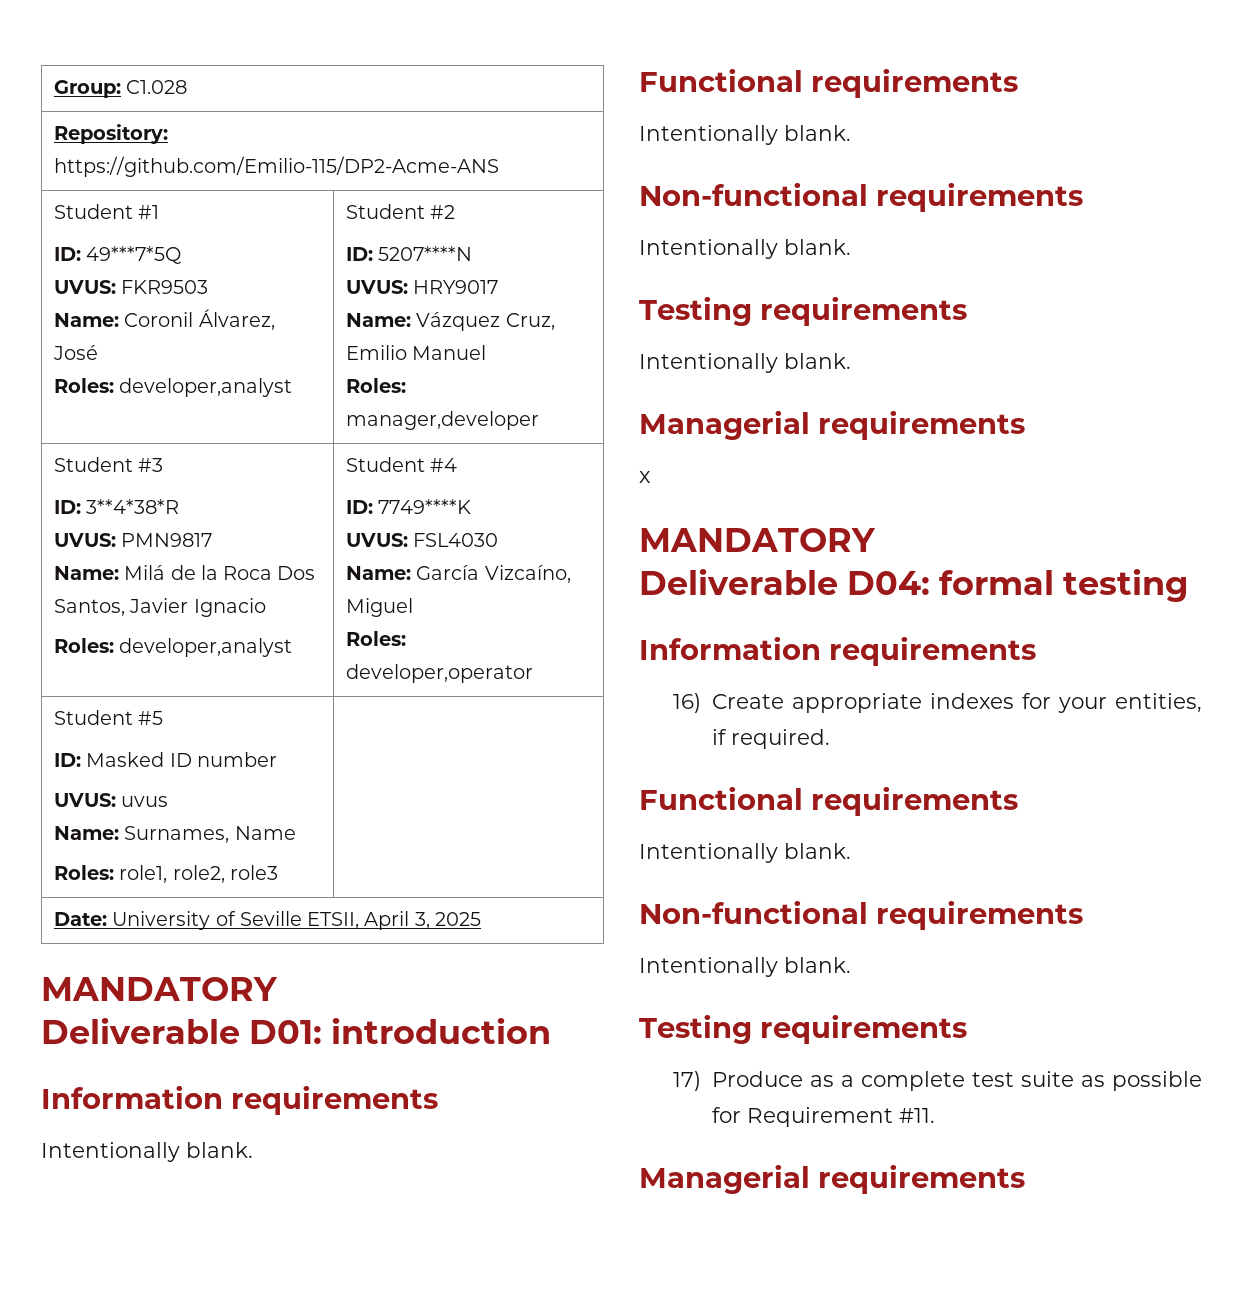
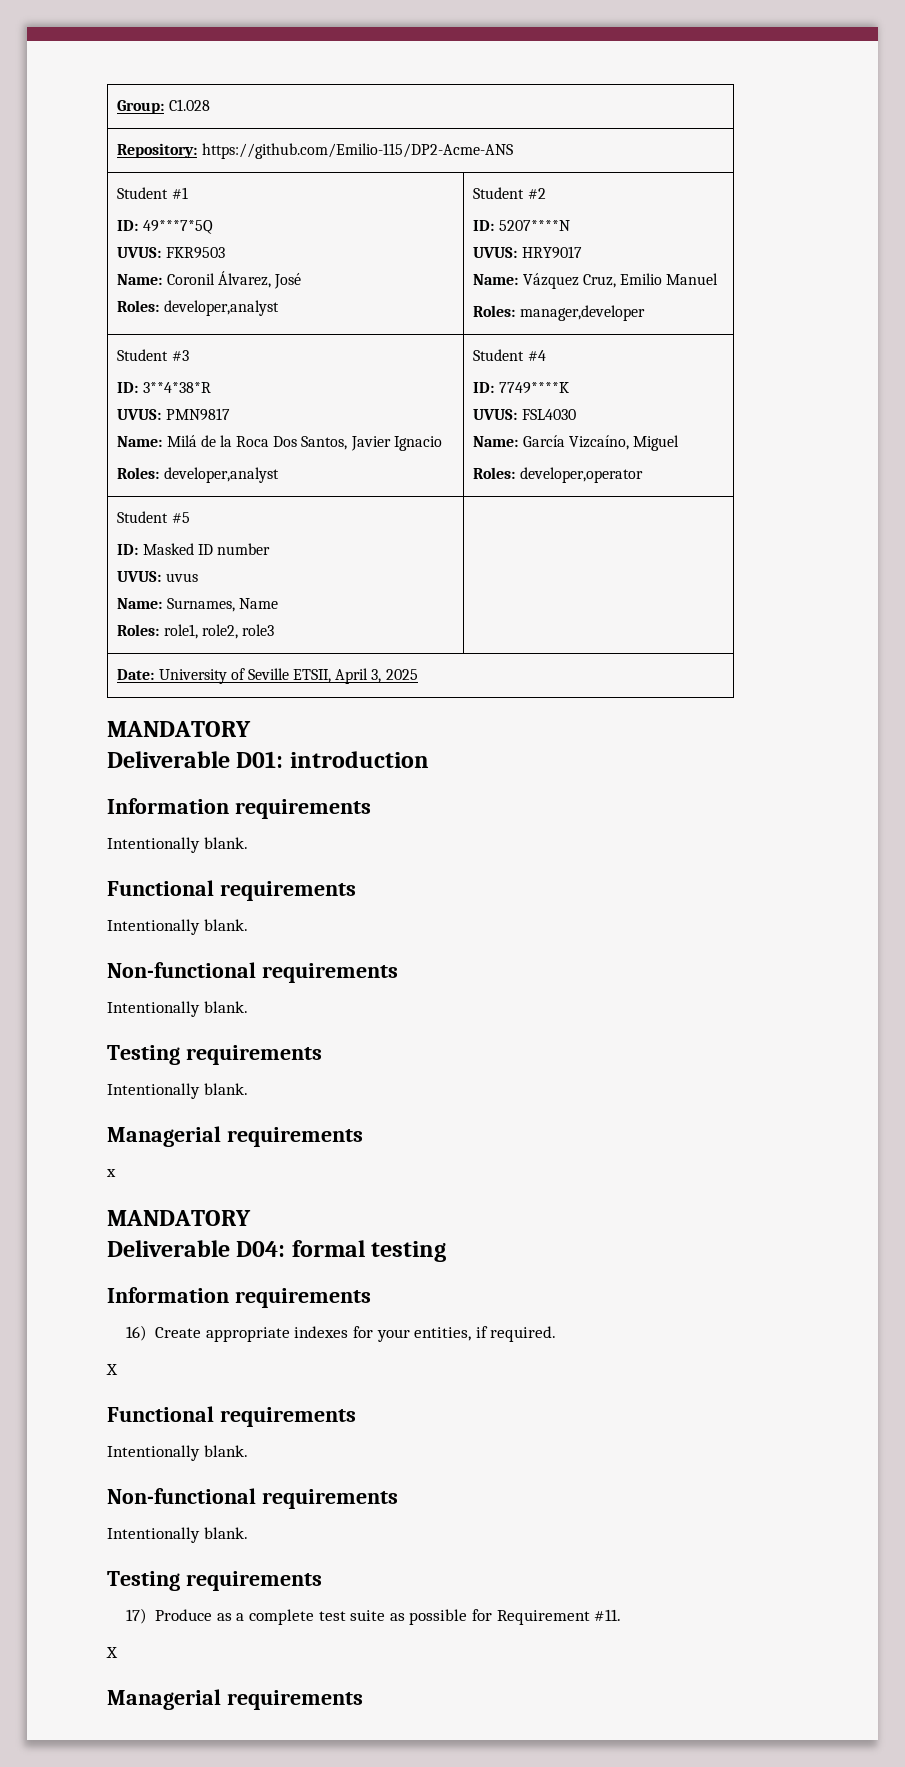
  16) Create appropriate indexes for your entities, if required.
+ X
  17) Produce as a complete test suite as possible for Requirement #11.
+ X

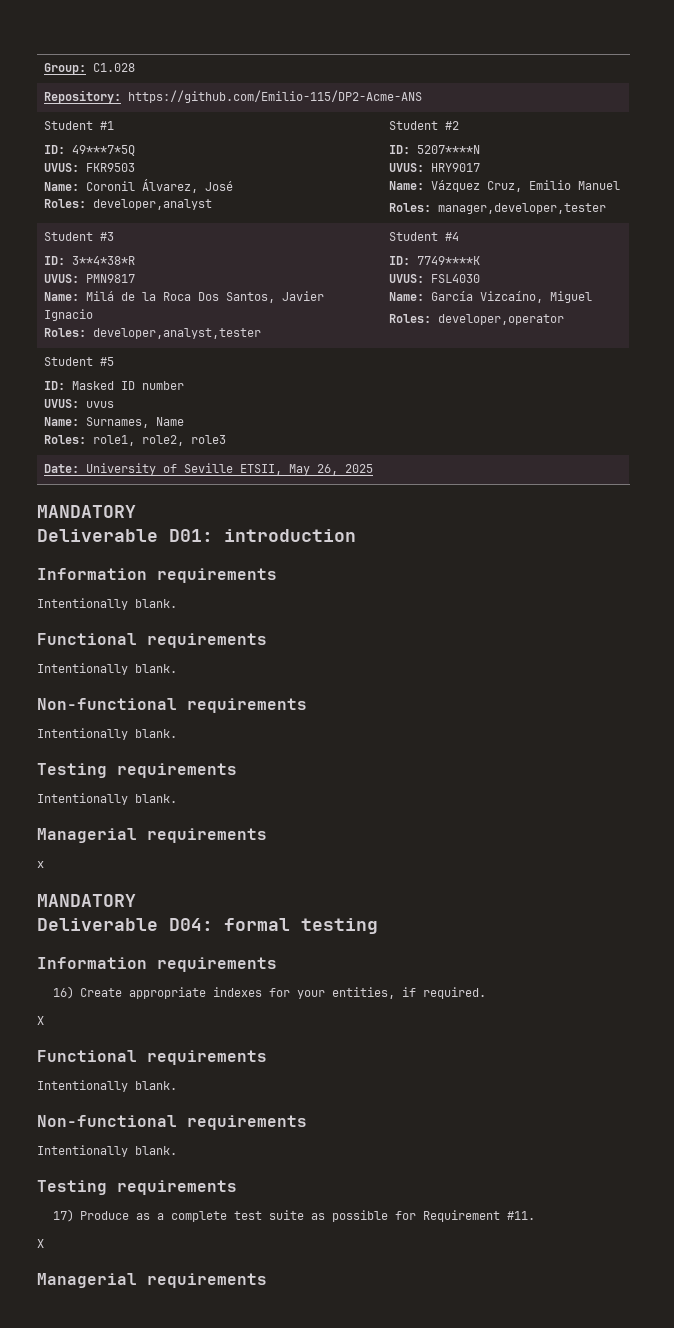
  Student #1
  ID: 49***7*5Q
  UVUS: FKR9503
  Name: Coronil Álvarez, José
  Roles: developer,analyst | Student #2
  ID: 5207****N
  UVUS: HRY9017
  Name: Vázquez Cruz, Emilio Manuel
- Roles: manager,developer
+ Roles: manager,developer,tester
  Student #3
  ID: 3**4*38*R
  UVUS: PMN9817
  Name: Milá de la Roca Dos Santos, Javier Ignacio
- Roles: developer,analyst | Student #4
+ Roles: developer,analyst,tester | Student #4
- Date: University of Seville ETSII, April 3, 2025
+ Date: University of Seville ETSII, May 26, 2025

